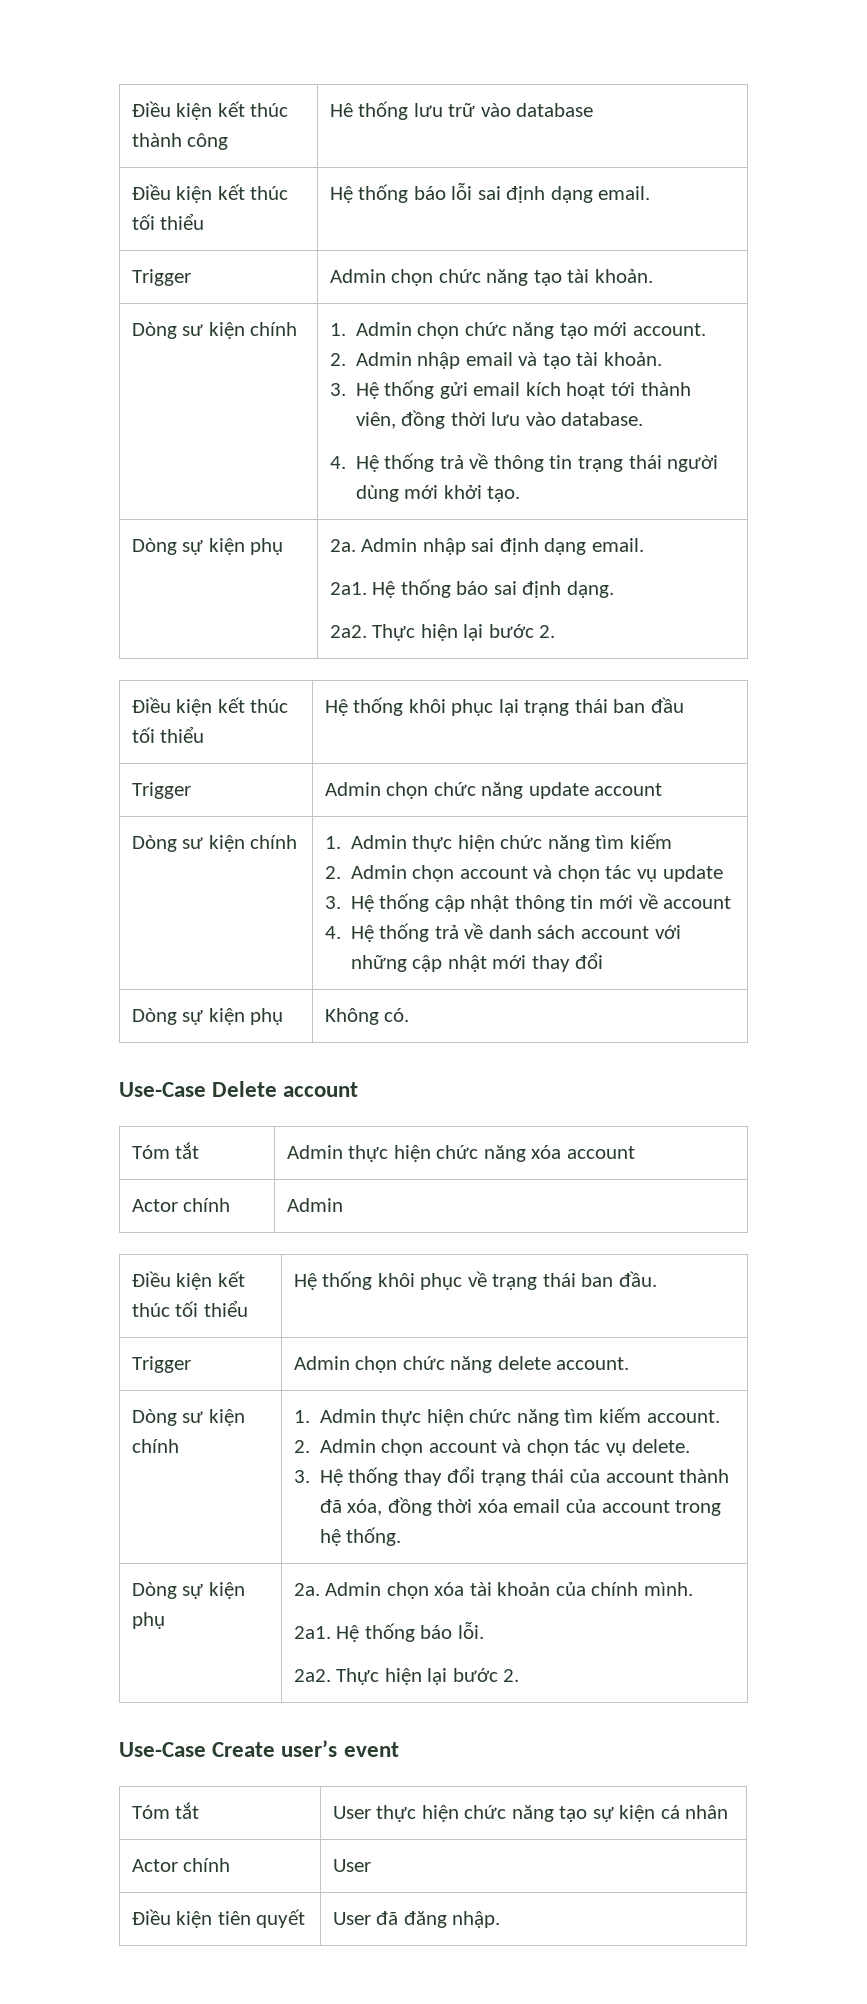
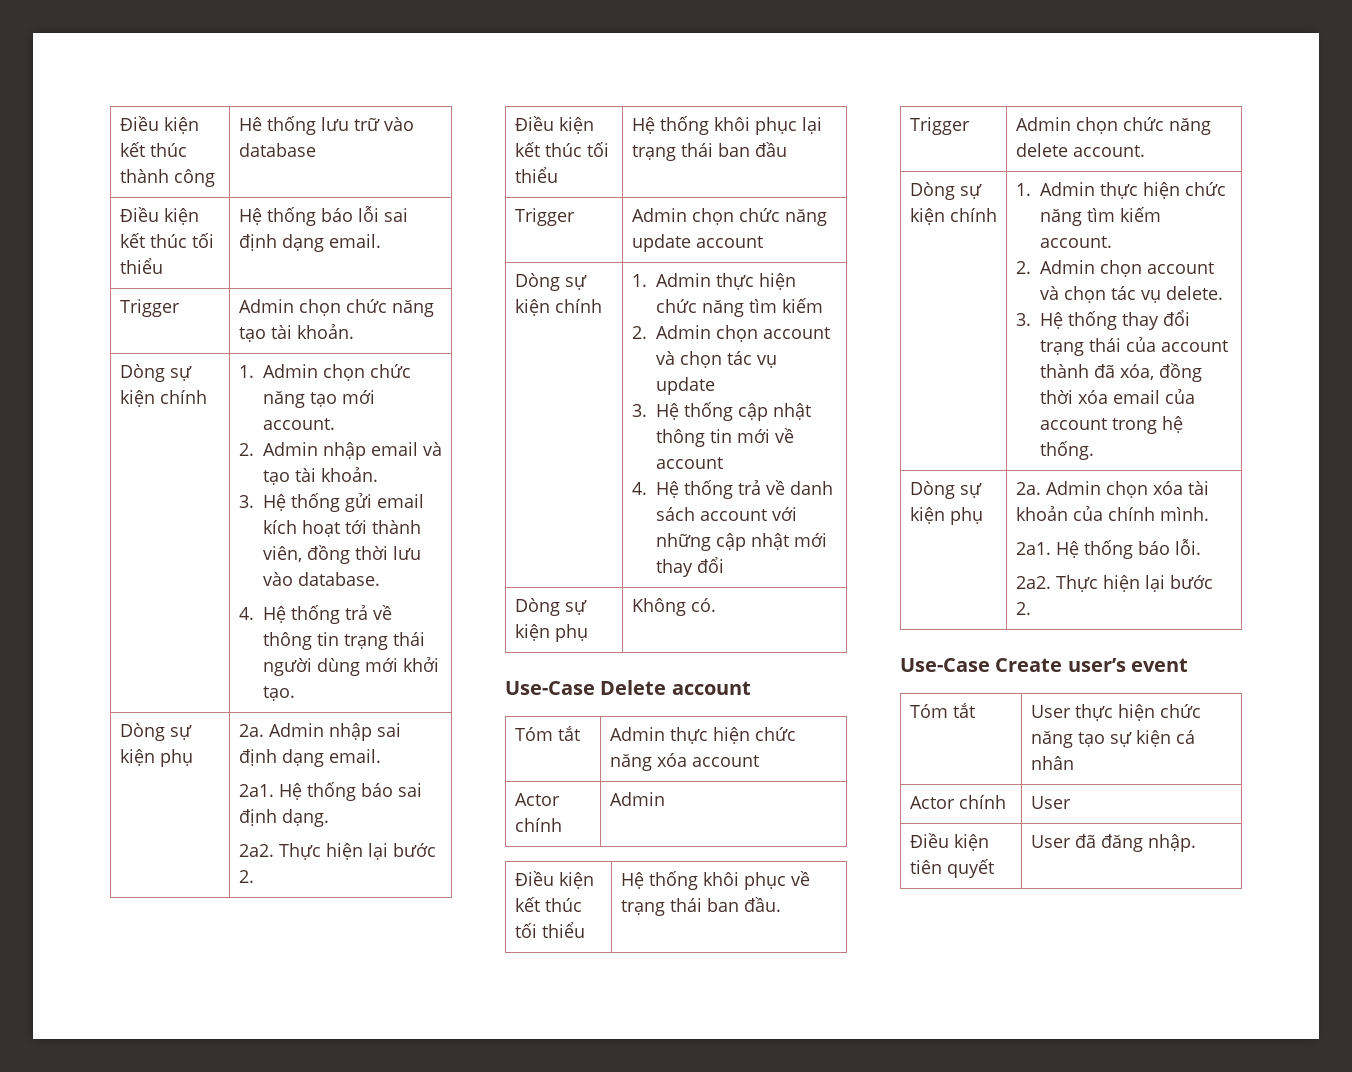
  Trigger | Admin chọn chức năng tạo tài khoản.
- Dòng sư kiện chính
+ Dòng sự kiện chính
  Trigger | Admin chọn chức năng update account
- Dòng sư kiện chính
+ Dòng sự kiện chính
  Trigger | Admin chọn chức năng delete account.
- Dòng sư kiện chính
+ Dòng sự kiện chính

